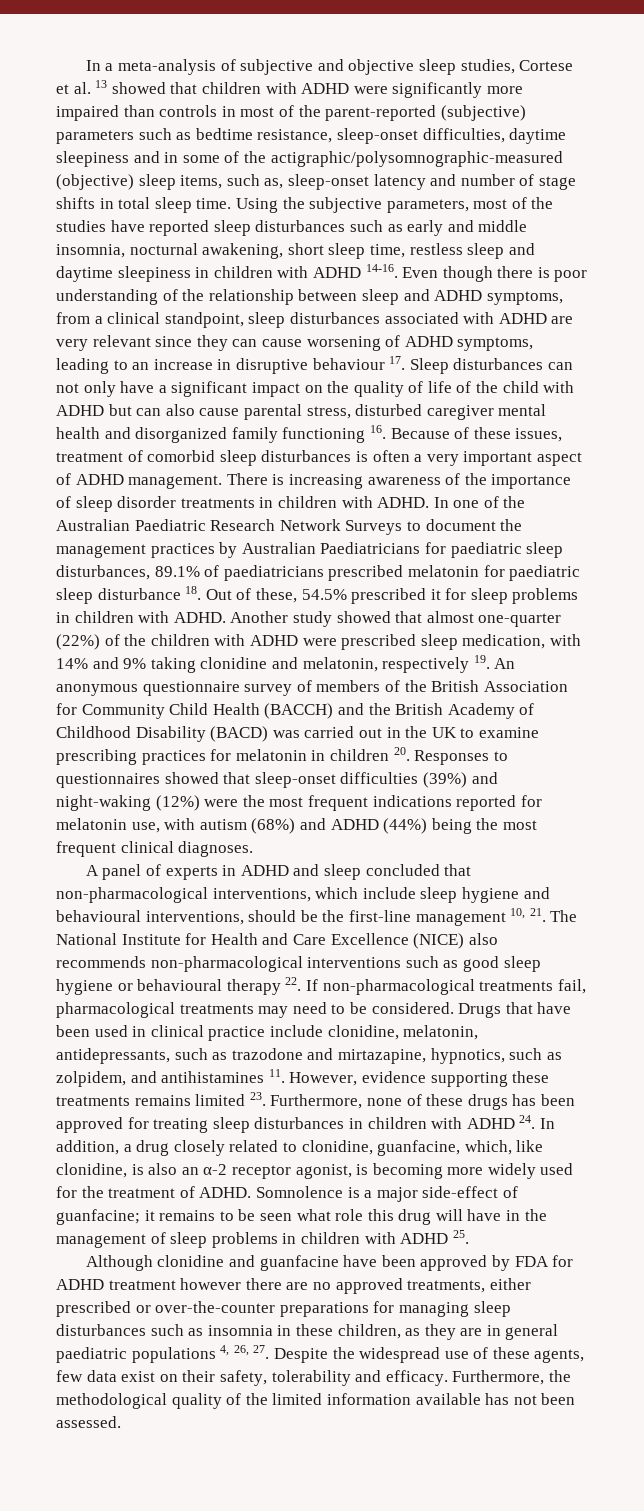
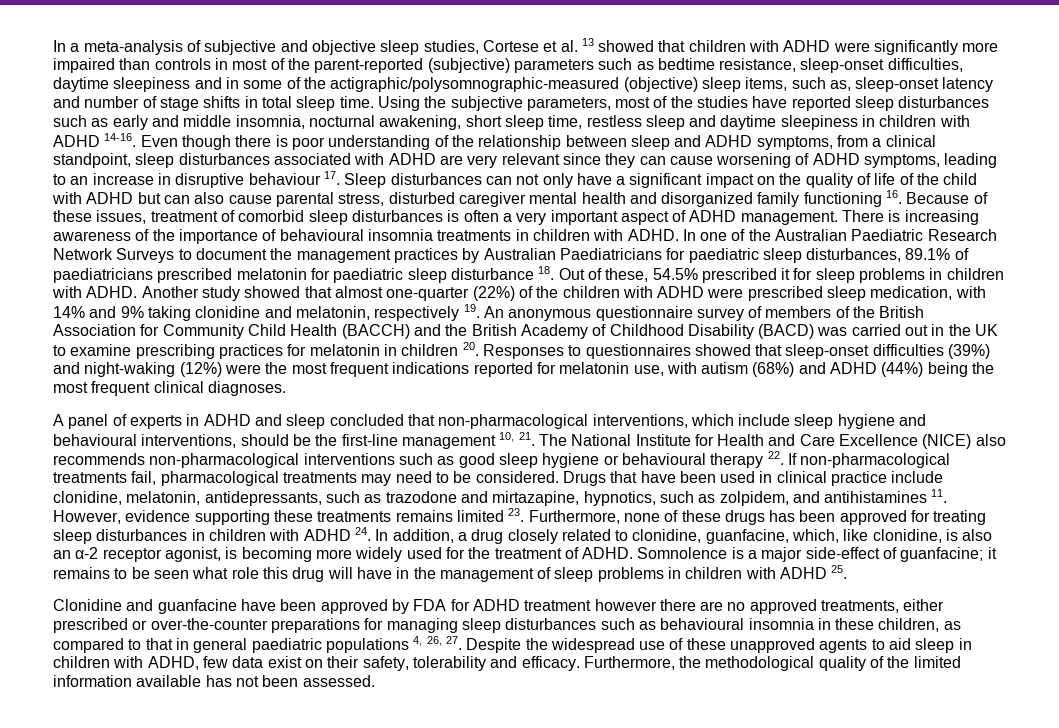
- There is increasing awareness of the importance of sleep disorder treatments in children with ADHD.
+ There is increasing awareness of the importance of behavioural insomnia treatments in children with ADHD.
- Although clonidine and guanfacine have been approved by FDA for ADHD treatment however there are no approved treatments, either prescribed or over-the-counter preparations for managing sleep disturbances such as insomnia in these children, as they are in general paediatric populations 4, 26, 27. Despite the widespread use of these agents, few data exist on their safety, tolerability and efficacy.
+ Clonidine and guanfacine have been approved by FDA for ADHD treatment however there are no approved treatments, either prescribed or over-the-counter preparations for managing sleep disturbances such as behavioural insomnia in these children, as compared to that in general paediatric populations 4, 26, 27. Despite the widespread use of these unapproved agents to aid sleep in children with ADHD, few data exist on their safety, tolerability and efficacy.

